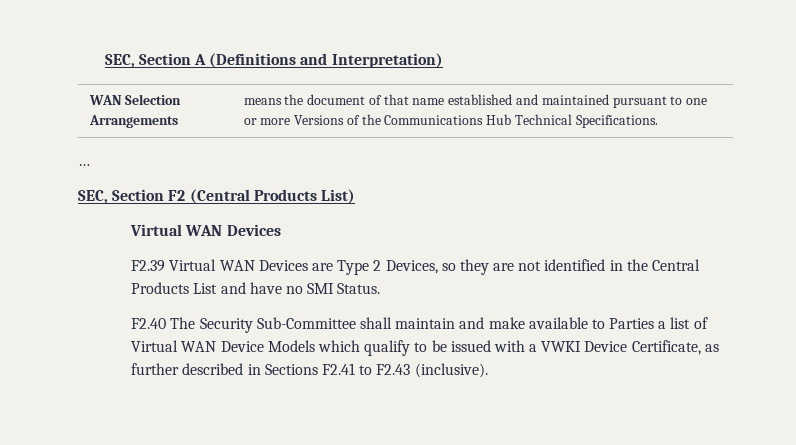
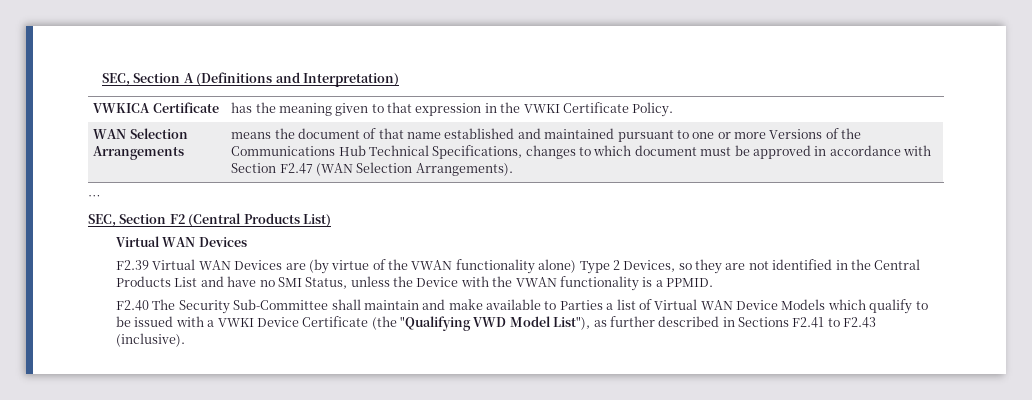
+ VWKICA Certificate | has the meaning given to that expression in the VWKI Certificate Policy.
- WAN Selection Arrangements | means the document of that name established and maintained pursuant to one or more Versions of the Communications Hub Technical Specifications.
+ WAN Selection Arrangements | means the document of that name established and maintained pursuant to one or more Versions of the Communications Hub Technical Specifications, changes to which document must be approved in accordance with Section F2.47 (WAN Selection Arrangements).
- F2.39 Virtual WAN Devices are Type 2 Devices, so they are not identified in the Central Products List and have no SMI Status.
+ F2.39 Virtual WAN Devices are (by virtue of the VWAN functionality alone) Type 2 Devices, so they are not identified in the Central Products List and have no SMI Status, unless the Device with the VWAN functionality is a PPMID.
- F2.40 The Security Sub-Committee shall maintain and make available to Parties a list of Virtual WAN Device Models which qualify to be issued with a VWKI Device Certificate, as further described in Sections F2.41 to F2.43 (inclusive).
+ F2.40 The Security Sub-Committee shall maintain and make available to Parties a list of Virtual WAN Device Models which qualify to be issued with a VWKI Device Certificate (the "Qualifying VWD Model List"), as further described in Sections F2.41 to F2.43 (inclusive).

